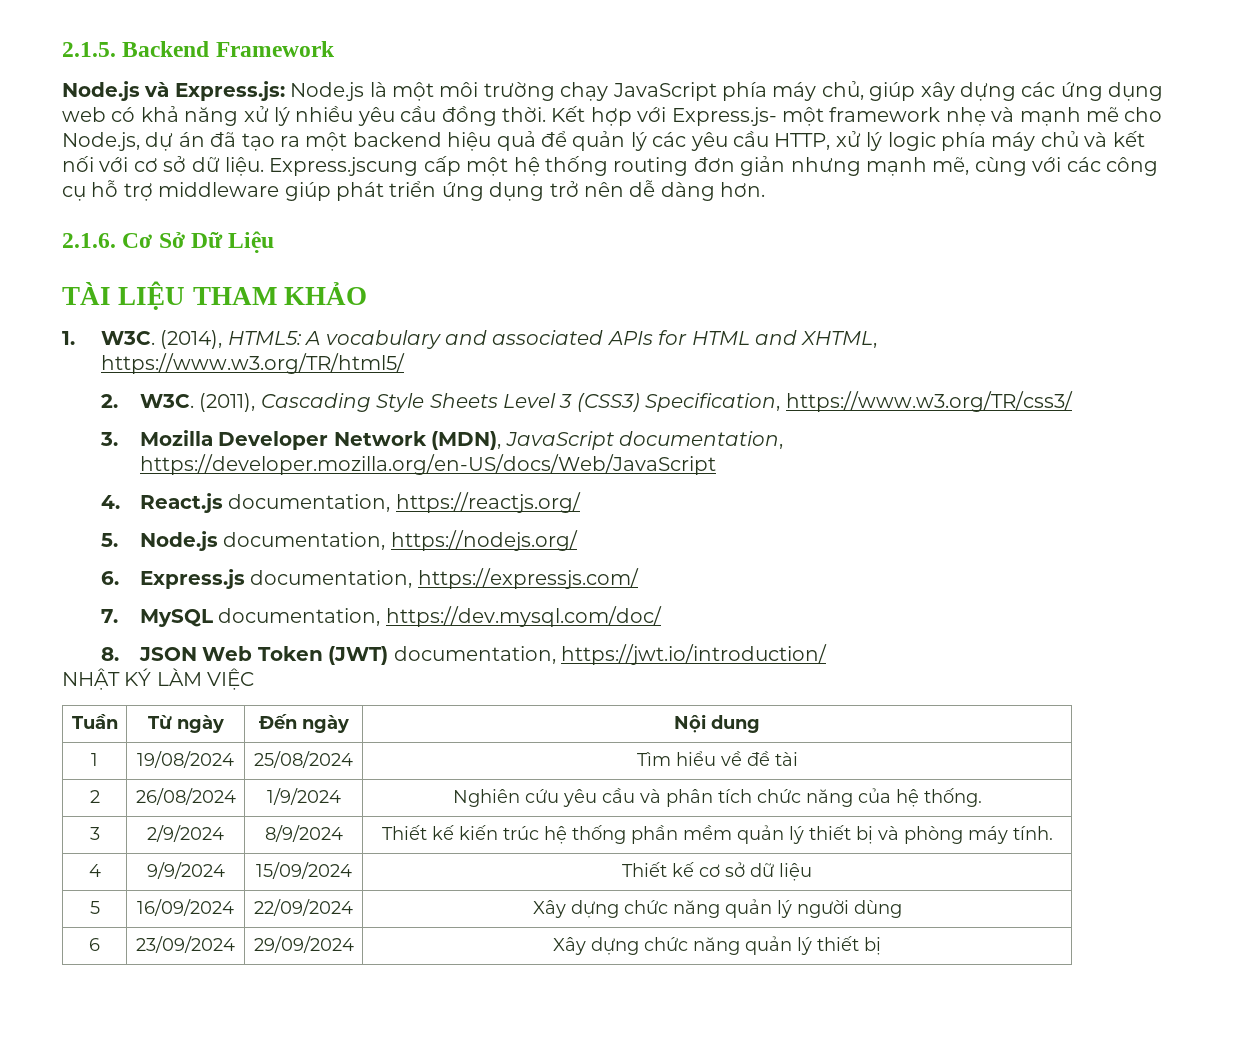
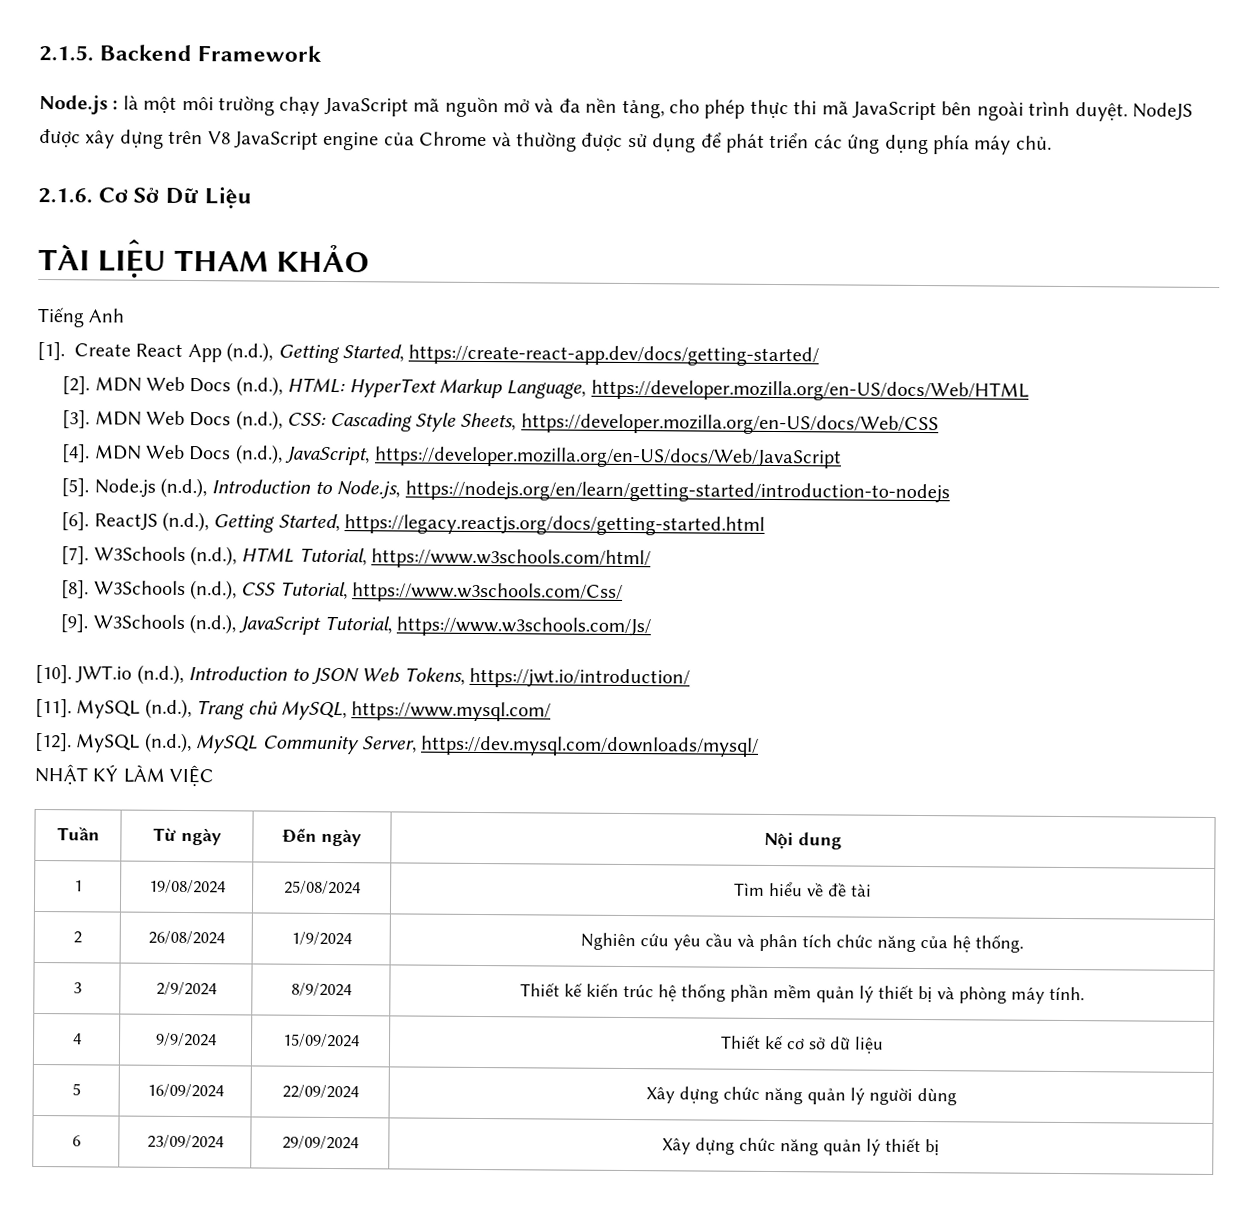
- Node.js và Express.js: Node.js là một môi trường chạy JavaScript phía máy chủ, giúp xây dựng các ứng dụng web có khả năng xử lý nhiều yêu cầu đồng thời. Kết hợp với Express.js- một framework nhẹ và mạnh mẽ cho Node.js, dự án đã tạo ra một backend hiệu quả để quản lý các yêu cầu HTTP, xử lý logic phía máy chủ và kết nối với cơ sở dữ liệu. Express.jscung cấp một hệ thống routing đơn giản nhưng mạnh mẽ, cùng với các công cụ hỗ trợ middleware giúp phát triển ứng dụng trở nên dễ dàng hơn.
+ Node.js : là một môi trường chạy JavaScript mã nguồn mở và đa nền tảng, cho phép thực thi mã JavaScript bên ngoài trình duyệt. NodeJS được xây dựng trên V8 JavaScript engine của Chrome và thường được sử dụng để phát triển các ứng dụng phía máy chủ.
- 1. W3C. (2014), HTML5: A vocabulary and associated APIs for HTML and XHTML, https://www.w3.org/TR/html5/
- 2. W3C. (2011), Cascading Style Sheets Level 3 (CSS3) Specification, https://www.w3.org/TR/css3/
- 3. Mozilla Developer Network (MDN), JavaScript documentation, https://developer.mozilla.org/en-US/docs/Web/JavaScript
- 4. React.js documentation, https://reactjs.org/
- 5. Node.js documentation, https://nodejs.org/
- 6. Express.js documentation, https://expressjs.com/
- 7. MySQL documentation, https://dev.mysql.com/doc/
- 8. JSON Web Token (JWT) documentation, https://jwt.io/introduction/
+ Tiếng Anh
+ [1]. Create React App (n.d.), Getting Started, https://create-react-app.dev/docs/getting-started/
+ [2]. MDN Web Docs (n.d.), HTML: HyperText Markup Language, https://developer.mozilla.org/en-US/docs/Web/HTML
+ [3]. MDN Web Docs (n.d.), CSS: Cascading Style Sheets, https://developer.mozilla.org/en-US/docs/Web/CSS
+ [4]. MDN Web Docs (n.d.), JavaScript, https://developer.mozilla.org/en-US/docs/Web/JavaScript
+ [5]. Node.js (n.d.), Introduction to Node.js, https://nodejs.org/en/learn/getting-started/introduction-to-nodejs
+ [6]. ReactJS (n.d.), Getting Started, https://legacy.reactjs.org/docs/getting-started.html
+ [7]. W3Schools (n.d.), HTML Tutorial, https://www.w3schools.com/html/
+ [8]. W3Schools (n.d.), CSS Tutorial, https://www.w3schools.com/Css/
+ [9]. W3Schools (n.d.), JavaScript Tutorial, https://www.w3schools.com/Js/
+ [10]. JWT.io (n.d.), Introduction to JSON Web Tokens, https://jwt.io/introduction/
+ [11]. MySQL (n.d.), Trang chủ MySQL, https://www.mysql.com/
+ [12]. MySQL (n.d.), MySQL Community Server, https://dev.mysql.com/downloads/mysql/

